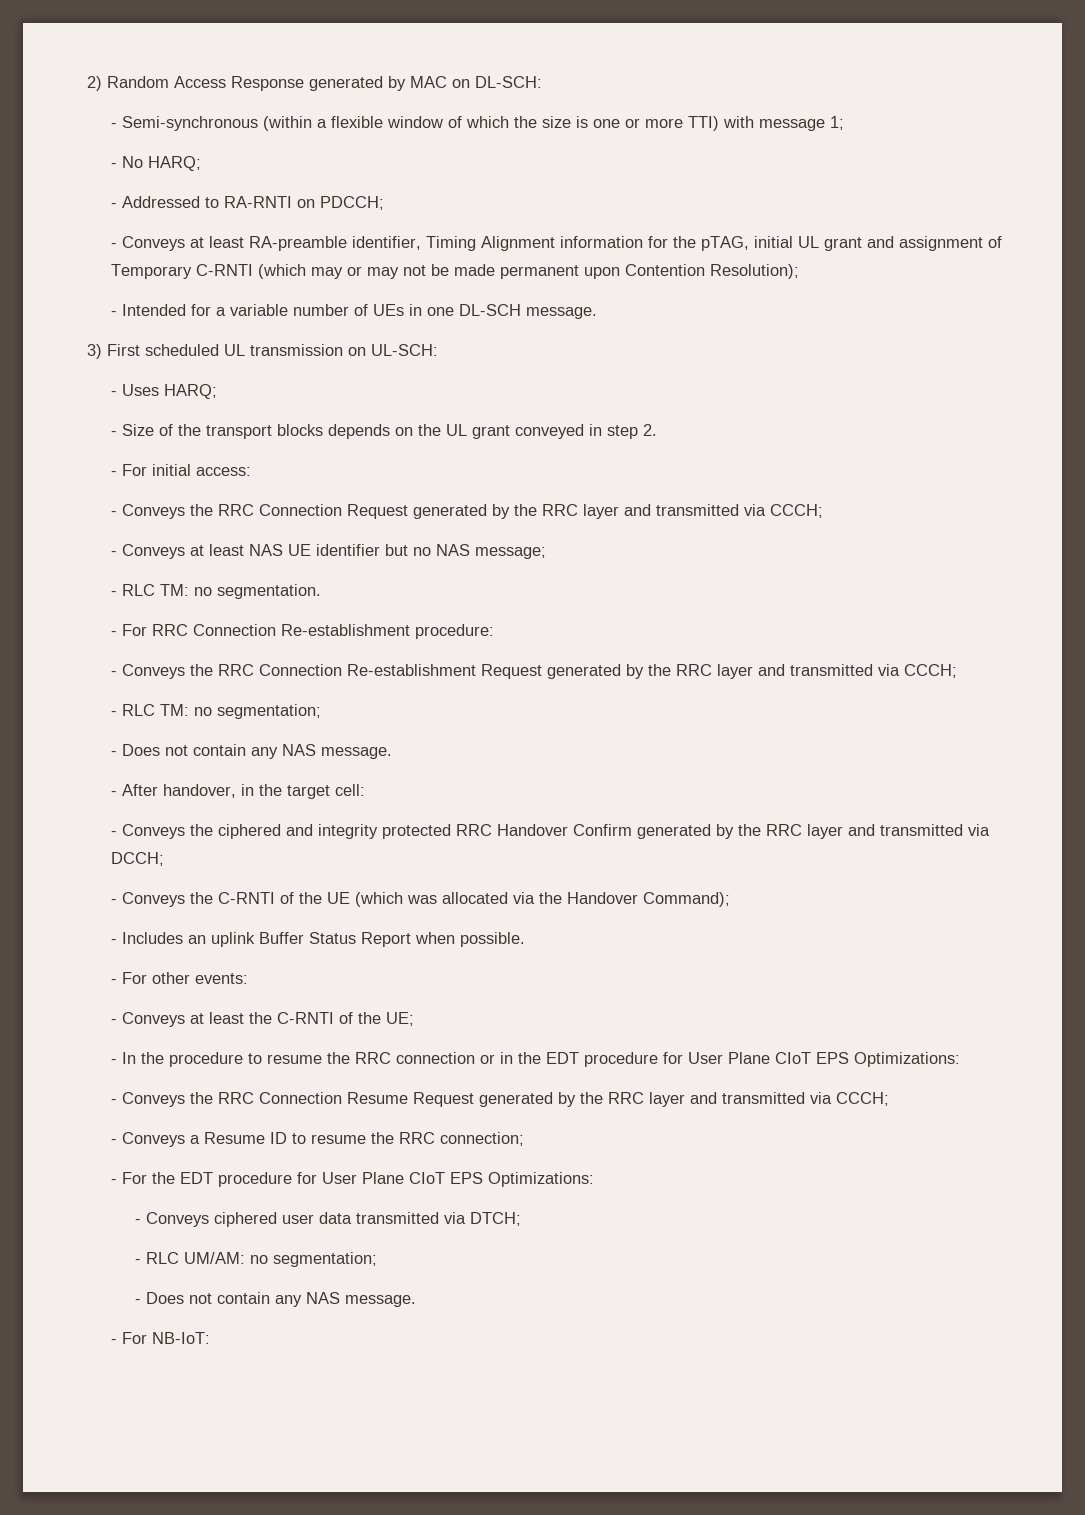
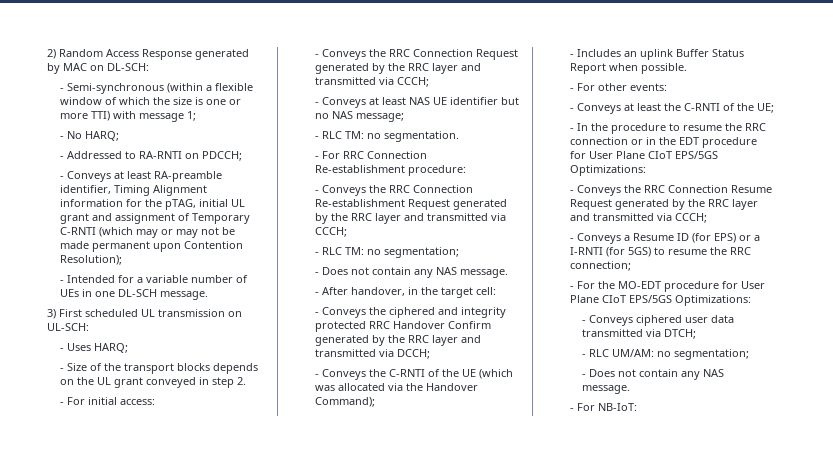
- - In the procedure to resume the RRC connection or in the EDT procedure for User Plane CIoT EPS Optimizations:
+ - In the procedure to resume the RRC connection or in the EDT procedure for User Plane CIoT EPS/5GS Optimizations:
- - Conveys a Resume ID to resume the RRC connection;
+ - Conveys a Resume ID (for EPS) or a I-RNTI (for 5GS) to resume the RRC connection;
- - For the EDT procedure for User Plane CIoT EPS Optimizations:
+ - For the MO-EDT procedure for User Plane CIoT EPS/5GS Optimizations:

